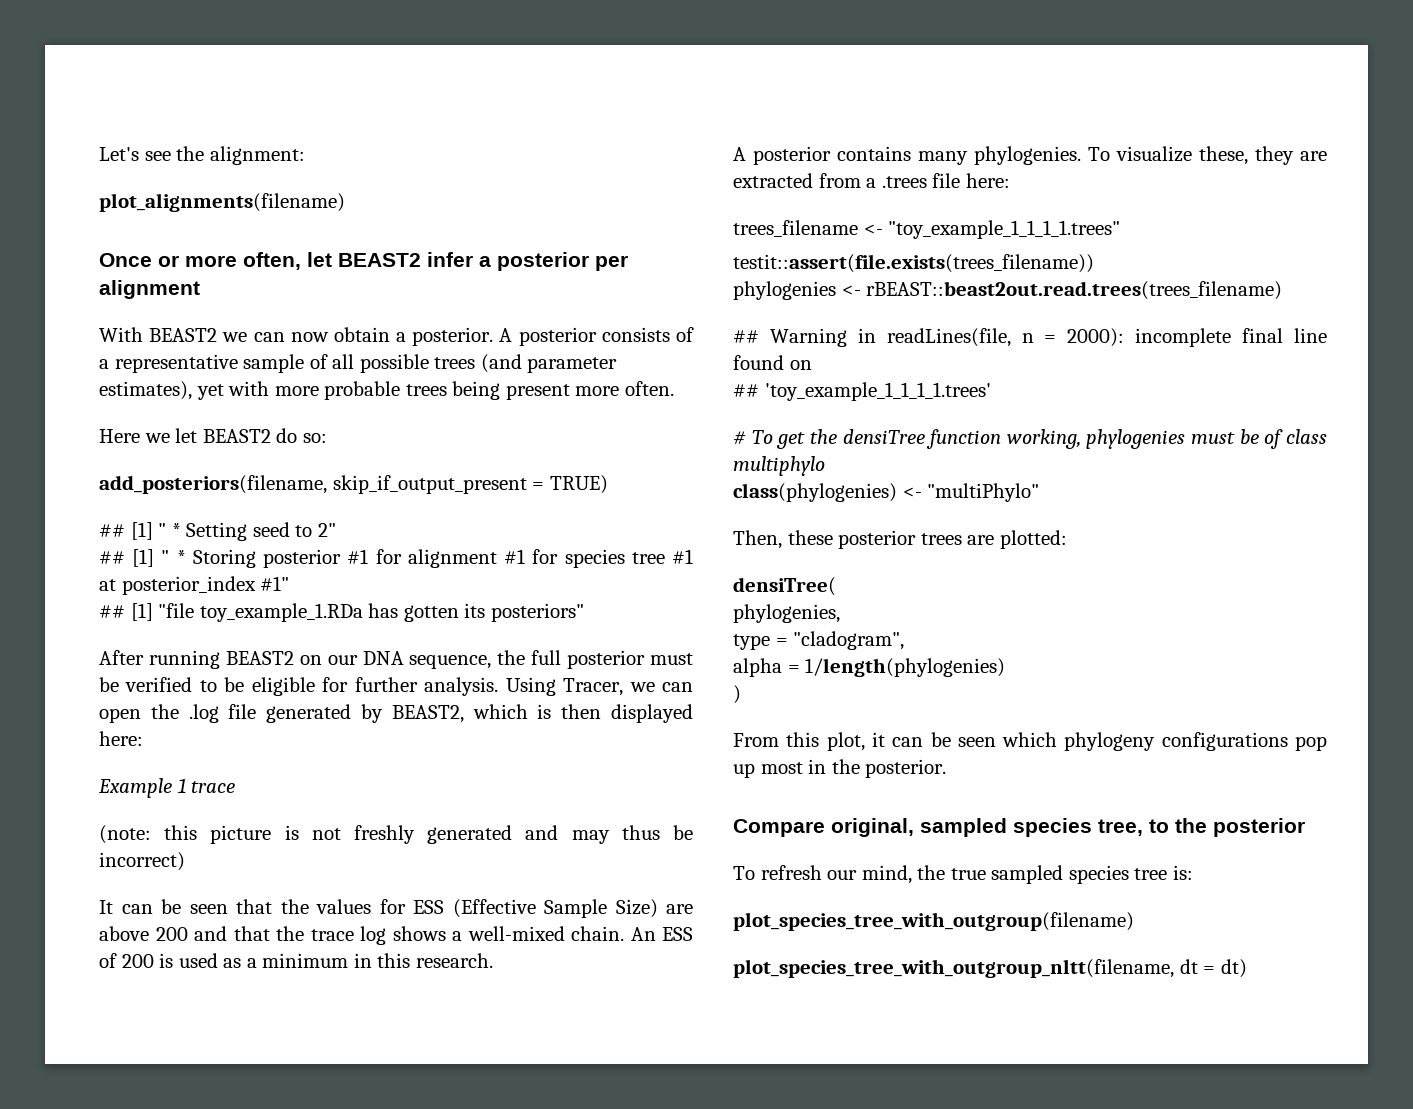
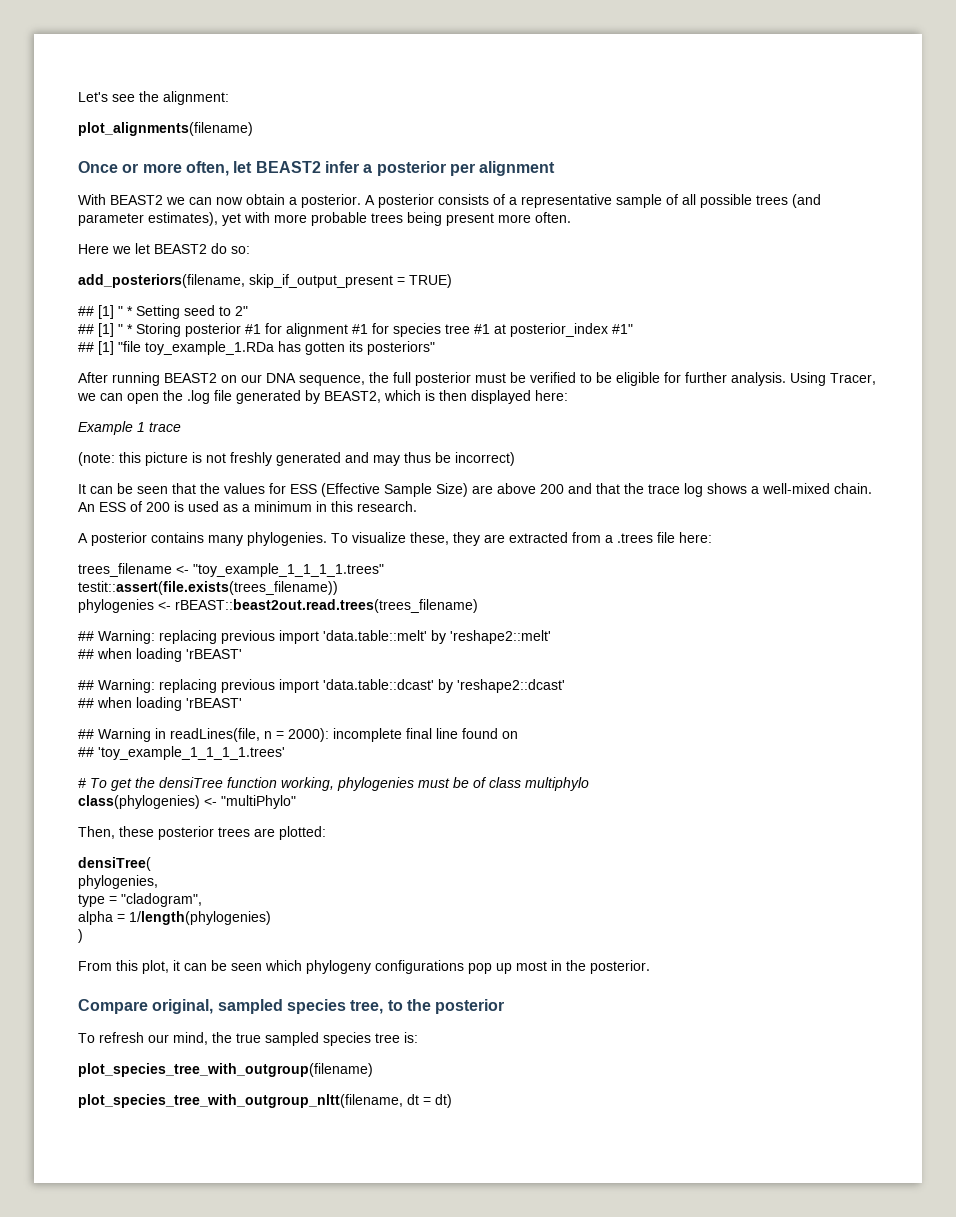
+ ## Warning: replacing previous import 'data.table::melt' by 'reshape2::melt'
+ ## when loading 'rBEAST'
+ ## Warning: replacing previous import 'data.table::dcast' by 'reshape2::dcast'
+ ## when loading 'rBEAST'

